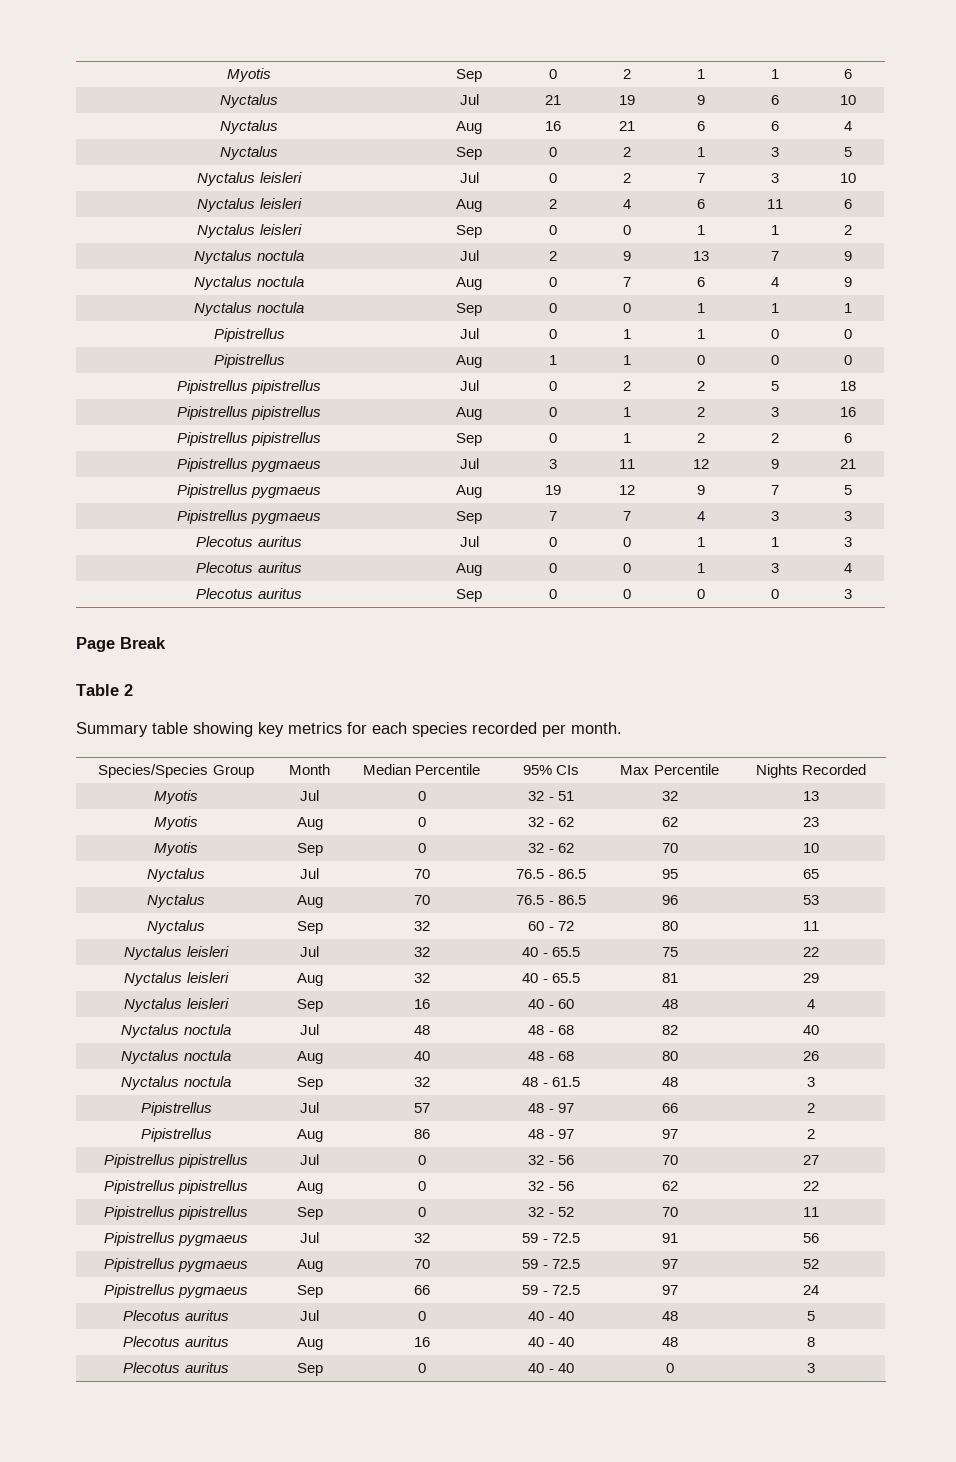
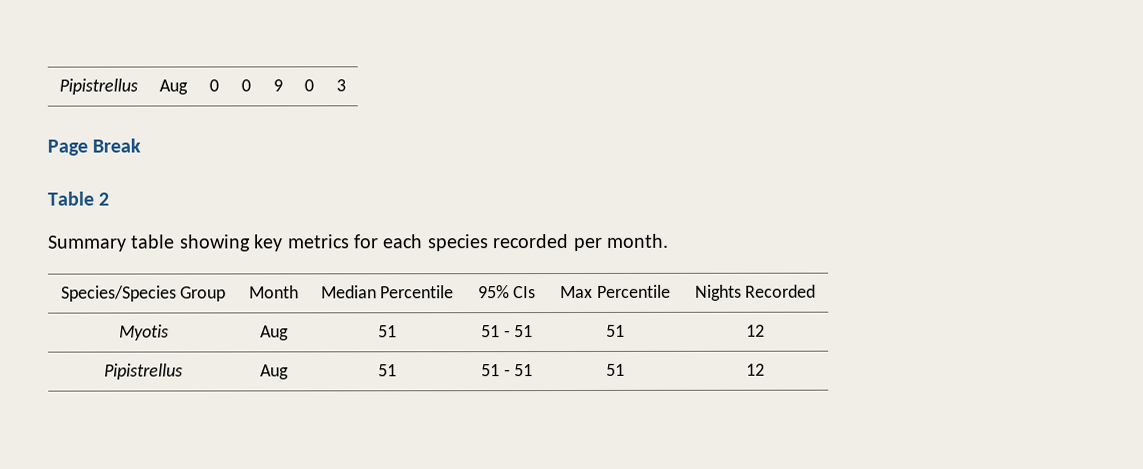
- Myotis | Sep | 0 | 2 | 1 | 1 | 6
- Nyctalus | Jul | 21 | 19 | 9 | 6 | 10
- Nyctalus | Aug | 16 | 21 | 6 | 6 | 4
- Nyctalus | Sep | 0 | 2 | 1 | 3 | 5
- Nyctalus leisleri | Jul | 0 | 2 | 7 | 3 | 10
- Nyctalus leisleri | Aug | 2 | 4 | 6 | 11 | 6
- Nyctalus leisleri | Sep | 0 | 0 | 1 | 1 | 2
- Nyctalus noctula | Jul | 2 | 9 | 13 | 7 | 9
- Nyctalus noctula | Aug | 0 | 7 | 6 | 4 | 9
- Nyctalus noctula | Sep | 0 | 0 | 1 | 1 | 1
- Pipistrellus | Jul | 0 | 1 | 1 | 0 | 0
- Pipistrellus | Aug | 1 | 1 | 0 | 0 | 0
- Pipistrellus pipistrellus | Jul | 0 | 2 | 2 | 5 | 18
- Pipistrellus pipistrellus | Aug | 0 | 1 | 2 | 3 | 16
- Pipistrellus pipistrellus | Sep | 0 | 1 | 2 | 2 | 6
- Pipistrellus pygmaeus | Jul | 3 | 11 | 12 | 9 | 21
- Pipistrellus pygmaeus | Aug | 19 | 12 | 9 | 7 | 5
- Pipistrellus pygmaeus | Sep | 7 | 7 | 4 | 3 | 3
- Plecotus auritus | Jul | 0 | 0 | 1 | 1 | 3
- Plecotus auritus | Aug | 0 | 0 | 1 | 3 | 4
- Plecotus auritus | Sep | 0 | 0 | 0 | 0 | 3
+ Pipistrellus | Aug | 0 | 0 | 9 | 0 | 3
- Myotis | Jul | 0 | 32 - 51 | 32 | 13
- Myotis | Aug | 0 | 32 - 62 | 62 | 23
- Myotis | Sep | 0 | 32 - 62 | 70 | 10
- Nyctalus | Jul | 70 | 76.5 - 86.5 | 95 | 65
- Nyctalus | Aug | 70 | 76.5 - 86.5 | 96 | 53
- Nyctalus | Sep | 32 | 60 - 72 | 80 | 11
- Nyctalus leisleri | Jul | 32 | 40 - 65.5 | 75 | 22
- Nyctalus leisleri | Aug | 32 | 40 - 65.5 | 81 | 29
- Nyctalus leisleri | Sep | 16 | 40 - 60 | 48 | 4
- Nyctalus noctula | Jul | 48 | 48 - 68 | 82 | 40
- Nyctalus noctula | Aug | 40 | 48 - 68 | 80 | 26
- Nyctalus noctula | Sep | 32 | 48 - 61.5 | 48 | 3
- Pipistrellus | Jul | 57 | 48 - 97 | 66 | 2
- Pipistrellus | Aug | 86 | 48 - 97 | 97 | 2
- Pipistrellus pipistrellus | Jul | 0 | 32 - 56 | 70 | 27
- Pipistrellus pipistrellus | Aug | 0 | 32 - 56 | 62 | 22
- Pipistrellus pipistrellus | Sep | 0 | 32 - 52 | 70 | 11
- Pipistrellus pygmaeus | Jul | 32 | 59 - 72.5 | 91 | 56
- Pipistrellus pygmaeus | Aug | 70 | 59 - 72.5 | 97 | 52
- Pipistrellus pygmaeus | Sep | 66 | 59 - 72.5 | 97 | 24
- Plecotus auritus | Jul | 0 | 40 - 40 | 48 | 5
- Plecotus auritus | Aug | 16 | 40 - 40 | 48 | 8
- Plecotus auritus | Sep | 0 | 40 - 40 | 0 | 3
+ Myotis | Aug | 51 | 51 - 51 | 51 | 12
+ Pipistrellus | Aug | 51 | 51 - 51 | 51 | 12

